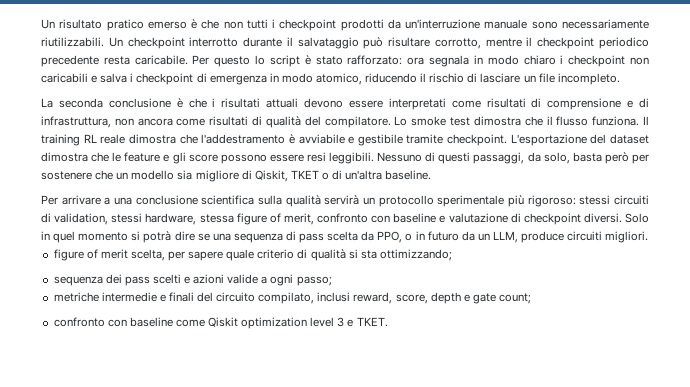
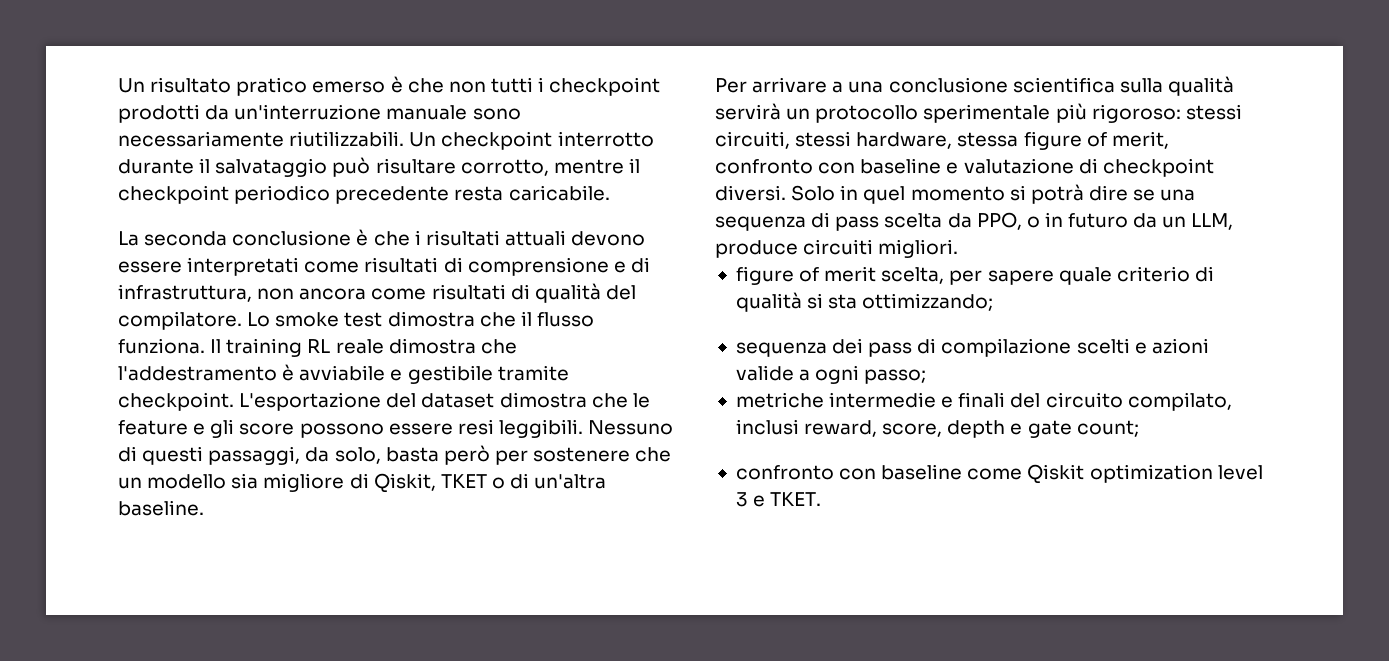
- Per questo lo script è stato rafforzato: ora segnala in modo chiaro i checkpoint non caricabili e salva i checkpoint di emergenza in modo atomico, riducendo il rischio di lasciare un file incompleto.
- Per arrivare a una conclusione scientifica sulla qualità servirà un protocollo sperimentale più rigoroso: stessi circuiti di validation, stessi hardware, stessa figure of merit, confronto con baseline e valutazione di checkpoint diversi.
+ Per arrivare a una conclusione scientifica sulla qualità servirà un protocollo sperimentale più rigoroso: stessi circuiti, stessi hardware, stessa figure of merit, confronto con baseline e valutazione di checkpoint diversi.
- sequenza dei pass scelti e azioni valide a ogni passo;
+ sequenza dei pass di compilazione scelti e azioni valide a ogni passo;

